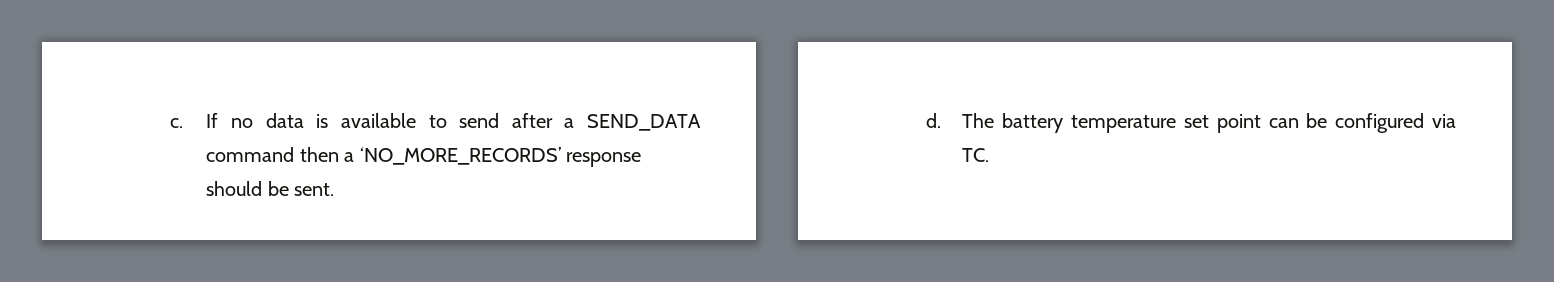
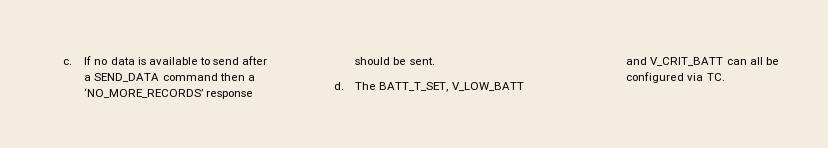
- The battery temperature set point can be configured via TC.
+ The BATT_T_SET, V_LOW_BATT and V_CRIT_BATT can all be configured via TC.

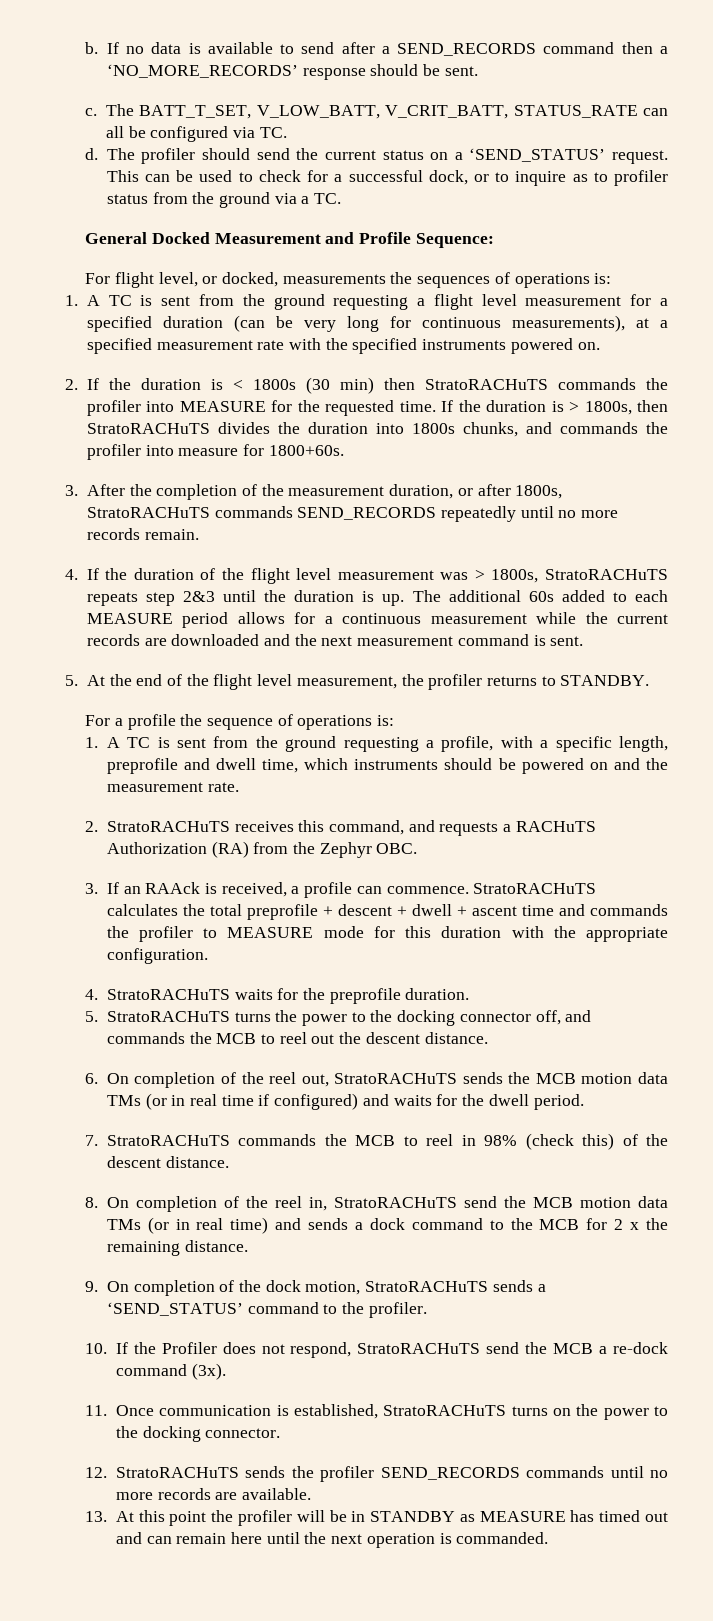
- c.
+ b.
- If no data is available to send after a SEND_DATA command then a ‘NO_MORE_RECORDS’ response should be sent.
+ If no data is available to send after a SEND_RECORDS command then a ‘NO_MORE_RECORDS’ response should be sent.
- d.
+ c.
- The BATT_T_SET, V_LOW_BATT and V_CRIT_BATT can all be configured via TC.
+ The BATT_T_SET, V_LOW_BATT, V_CRIT_BATT, STATUS_RATE can all be configured via TC.
+ d. The profiler should send the current status on a ‘SEND_STATUS’ request. This can be used to check for a successful dock, or to inquire as to profiler status from the ground via a TC.
+ General Docked Measurement and Profile Sequence:
+ For flight level, or docked, measurements the sequences of operations is:
+ 1. A TC is sent from the ground requesting a flight level measurement for a specified duration (can be very long for continuous measurements), at a specified measurement rate with the specified instruments powered on.
+ 2. If the duration is < 1800s (30 min) then StratoRACHuTS commands the profiler into MEASURE for the requested time. If the duration is > 1800s, then StratoRACHuTS divides the duration into 1800s chunks, and commands the profiler into measure for 1800+60s.
+ 3. After the completion of the measurement duration, or after 1800s, StratoRACHuTS commands SEND_RECORDS repeatedly until no more records remain.
+ 4. If the duration of the flight level measurement was > 1800s, StratoRACHuTS repeats step 2&3 until the duration is up. The additional 60s added to each MEASURE period allows for a continuous measurement while the current records are downloaded and the next measurement command is sent.
+ 5. At the end of the flight level measurement, the profiler returns to STANDBY.
+ For a profile the sequence of operations is:
+ 1. A TC is sent from the ground requesting a profile, with a specific length, preprofile and dwell time, which instruments should be powered on and the measurement rate.
+ 2. StratoRACHuTS receives this command, and requests a RACHuTS Authorization (RA) from the Zephyr OBC.
+ 3. If an RAAck is received, a profile can commence. StratoRACHuTS calculates the total preprofile + descent + dwell + ascent time and commands the profiler to MEASURE mode for this duration with the appropriate configuration.
+ 4. StratoRACHuTS waits for the preprofile duration.
+ 5. StratoRACHuTS turns the power to the docking connector off, and commands the MCB to reel out the descent distance.
+ 6. On completion of the reel out, StratoRACHuTS sends the MCB motion data TMs (or in real time if configured) and waits for the dwell period.
+ 7. StratoRACHuTS commands the MCB to reel in 98% (check this) of the descent distance.
+ 8. On completion of the reel in, StratoRACHuTS send the MCB motion data TMs (or in real time) and sends a dock command to the MCB for 2 x the remaining distance.
+ 9. On completion of the dock motion, StratoRACHuTS sends a ‘SEND_STATUS’ command to the profiler.
+ 10. If the Profiler does not respond, StratoRACHuTS send the MCB a re-dock command (3x).
+ 11. Once communication is established, StratoRACHuTS turns on the power to the docking connector.
+ 12. StratoRACHuTS sends the profiler SEND_RECORDS commands until no more records are available.
+ 13. At this point the profiler will be in STANDBY as MEASURE has timed out and can remain here until the next operation is commanded.

